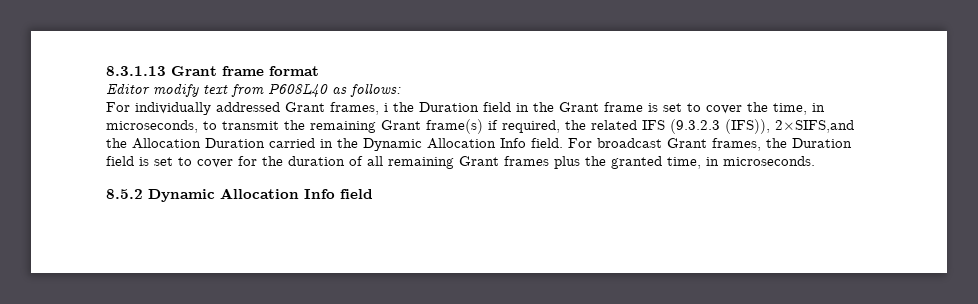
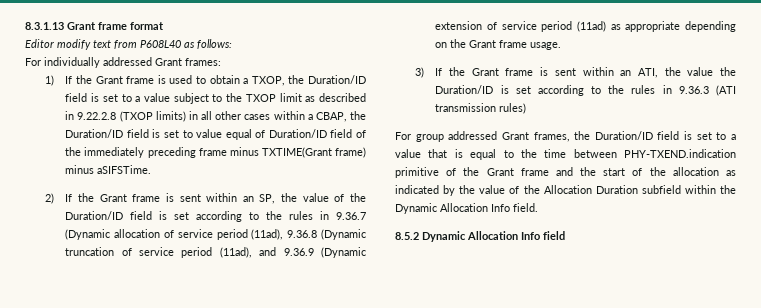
- For individually addressed Grant frames, i the Duration field in the Grant frame is set to cover the time, in microseconds, to transmit the remaining Grant frame(s) if required, the related IFS (9.3.2.3 (IFS)), 2×SIFS,and the Allocation Duration carried in the Dynamic Allocation Info field. For broadcast Grant frames, the Duration field is set to cover for the duration of all remaining Grant frames plus the granted time, in microseconds.
+ For individually addressed Grant frames:
+ 1) If the Grant frame is used to obtain a TXOP, the Duration/ID field is set to a value subject to the TXOP limit as described in 9.22.2.8 (TXOP limits) in all other cases within a CBAP, the Duration/ID field is set to value equal of Duration/ID field of the immediately preceding frame minus TXTIME(Grant frame) minus aSIFSTime.
+ 2) If the Grant frame is sent within an SP, the value of the Duration/ID field is set according to the rules in 9.36.7 (Dynamic allocation of service period (11ad), 9.36.8 (Dynamic truncation of service period (11ad), and 9.36.9 (Dynamic extension of service period (11ad) as appropriate depending on the Grant frame usage.
+ 3) If the Grant frame is sent within an ATI, the value the Duration/ID is set according to the rules in 9.36.3 (ATI transmission rules)
+ For group addressed Grant frames, the Duration/ID field is set to a value that is equal to the time between PHY-TXEND.indication primitive of the Grant frame and the start of the allocation as indicated by the value of the Allocation Duration subfield within the Dynamic Allocation Info field.

